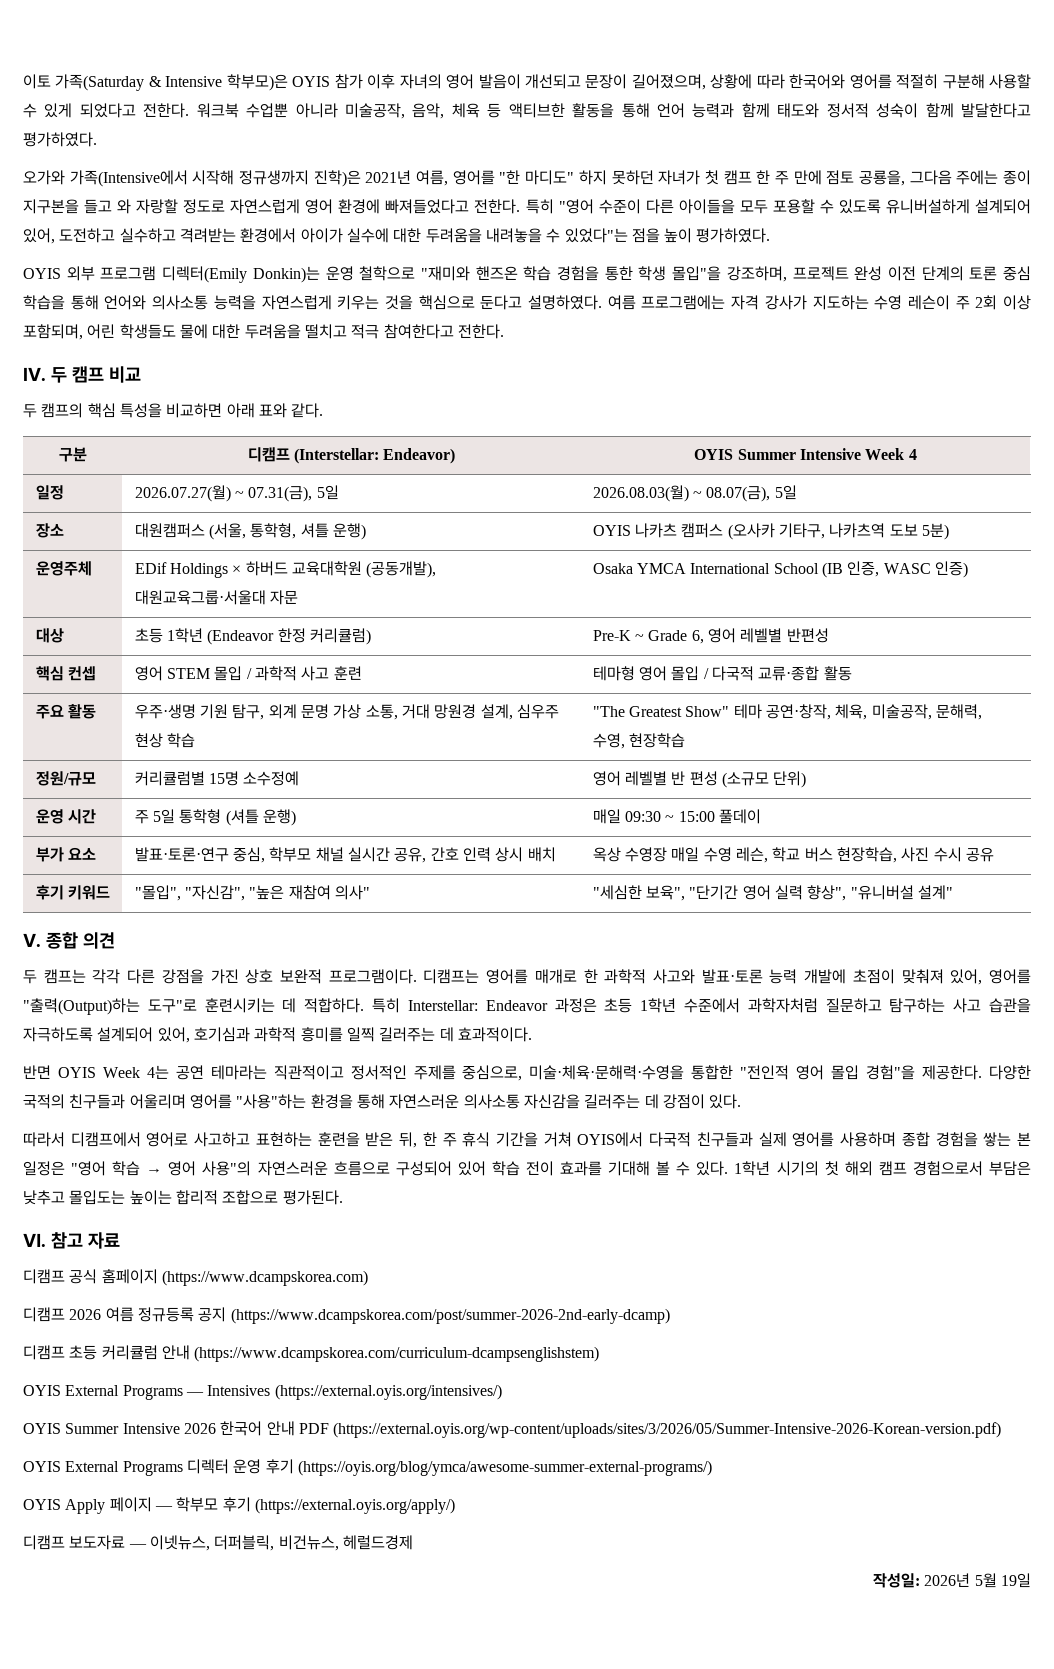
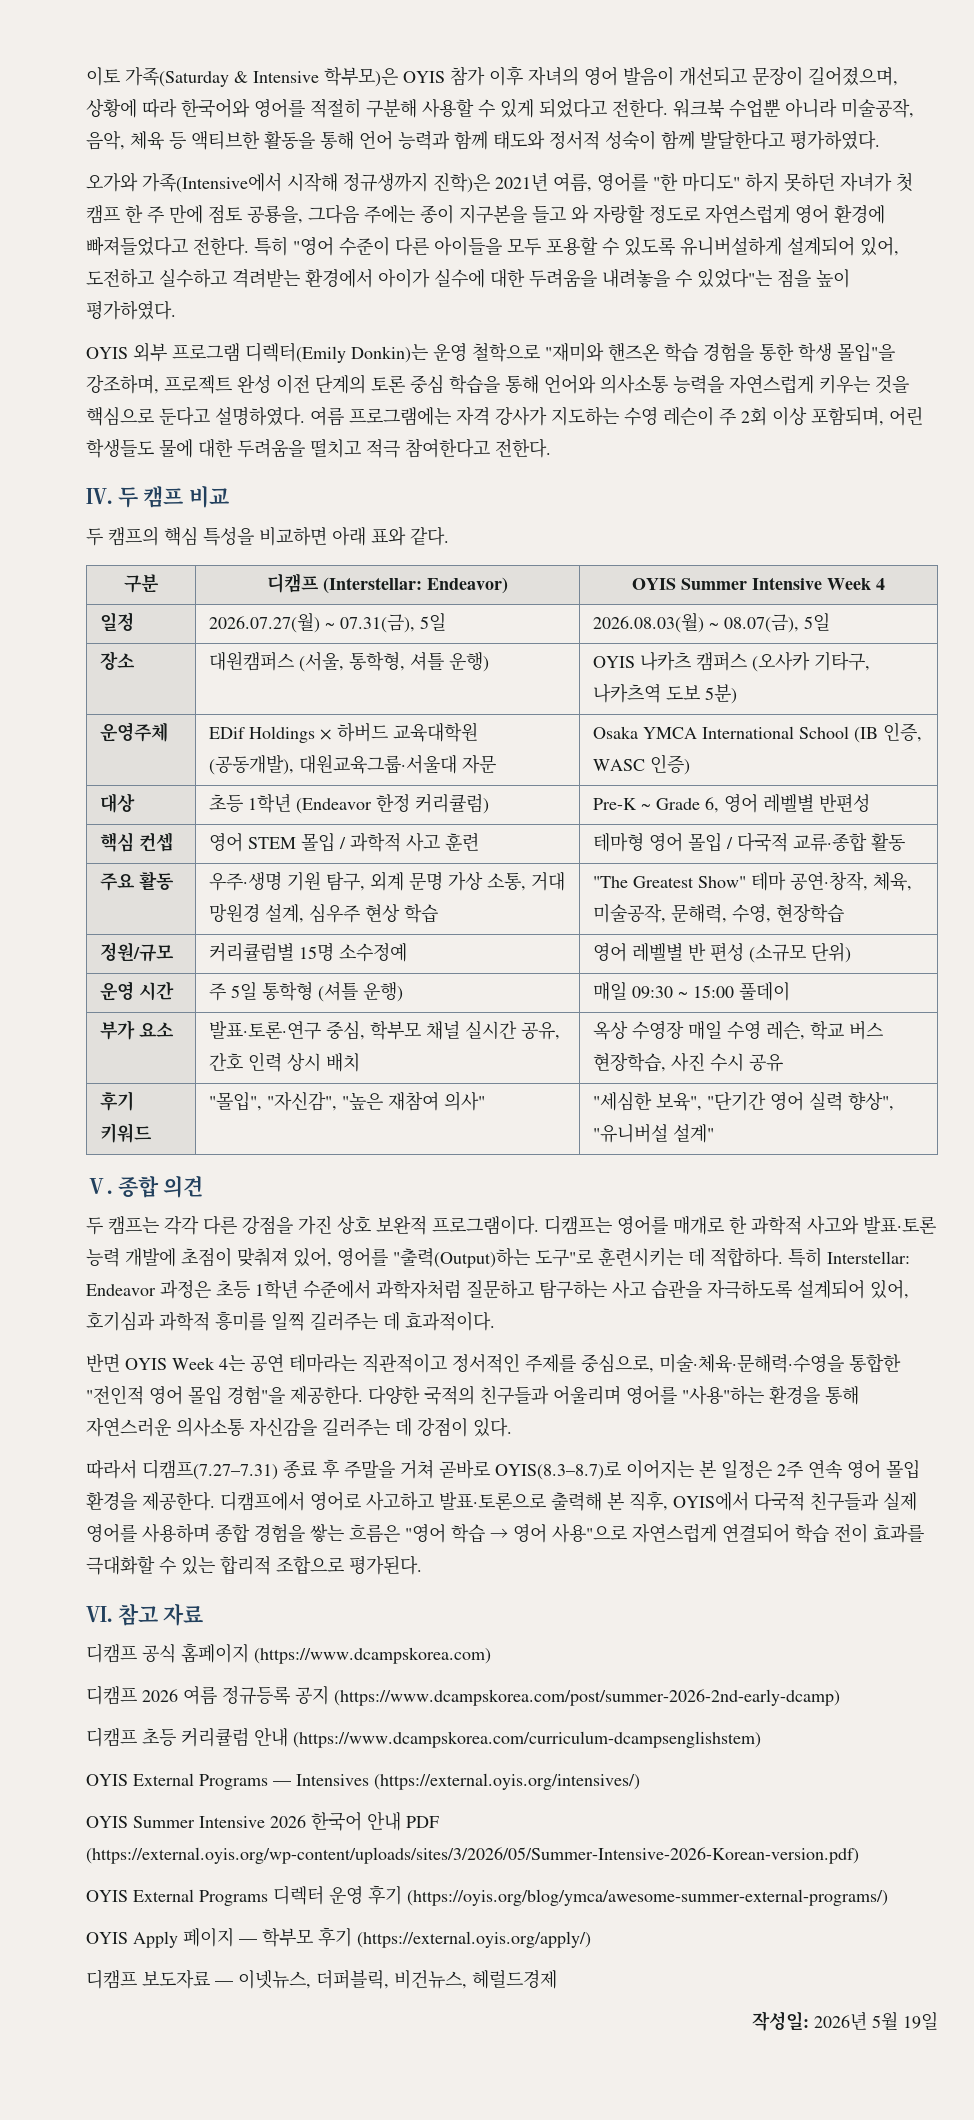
- 따라서 디캠프에서 영어로 사고하고 표현하는 훈련을 받은 뒤, 한 주 휴식 기간을 거쳐 OYIS에서 다국적 친구들과 실제 영어를 사용하며 종합 경험을 쌓는 본 일정은 "영어 학습 → 영어 사용"의 자연스러운 흐름으로 구성되어 있어 학습 전이 효과를 기대해 볼 수 있다. 1학년 시기의 첫 해외 캠프 경험으로서 부담은 낮추고 몰입도는 높이는 합리적 조합으로 평가된다.
+ 따라서 디캠프(7.27–7.31) 종료 후 주말을 거쳐 곧바로 OYIS(8.3–8.7)로 이어지는 본 일정은 2주 연속 영어 몰입 환경을 제공한다. 디캠프에서 영어로 사고하고 발표·토론으로 출력해 본 직후, OYIS에서 다국적 친구들과 실제 영어를 사용하며 종합 경험을 쌓는 흐름은 "영어 학습 → 영어 사용"으로 자연스럽게 연결되어 학습 전이 효과를 극대화할 수 있는 합리적 조합으로 평가된다.

